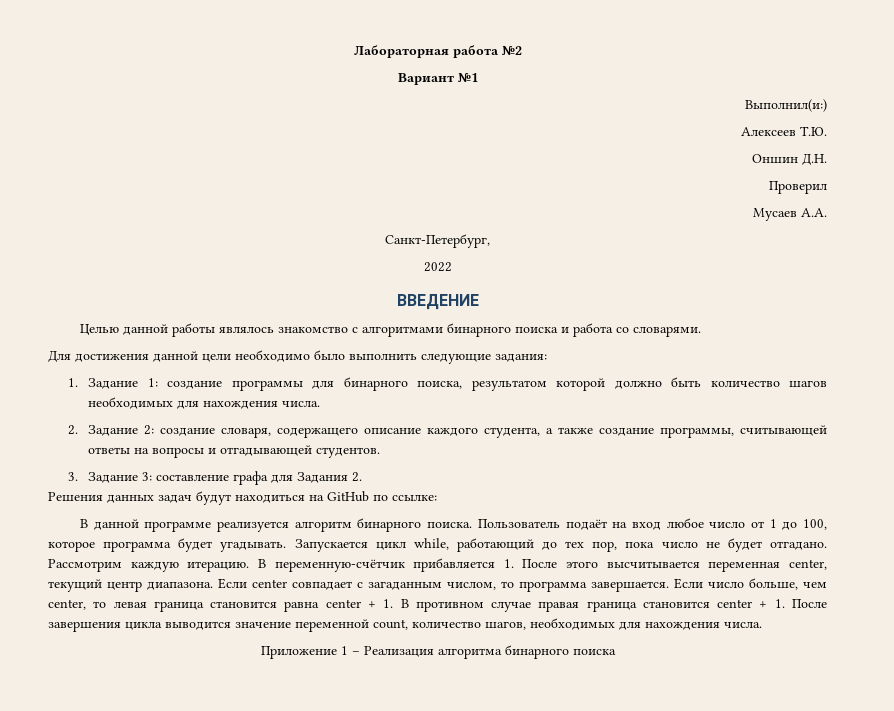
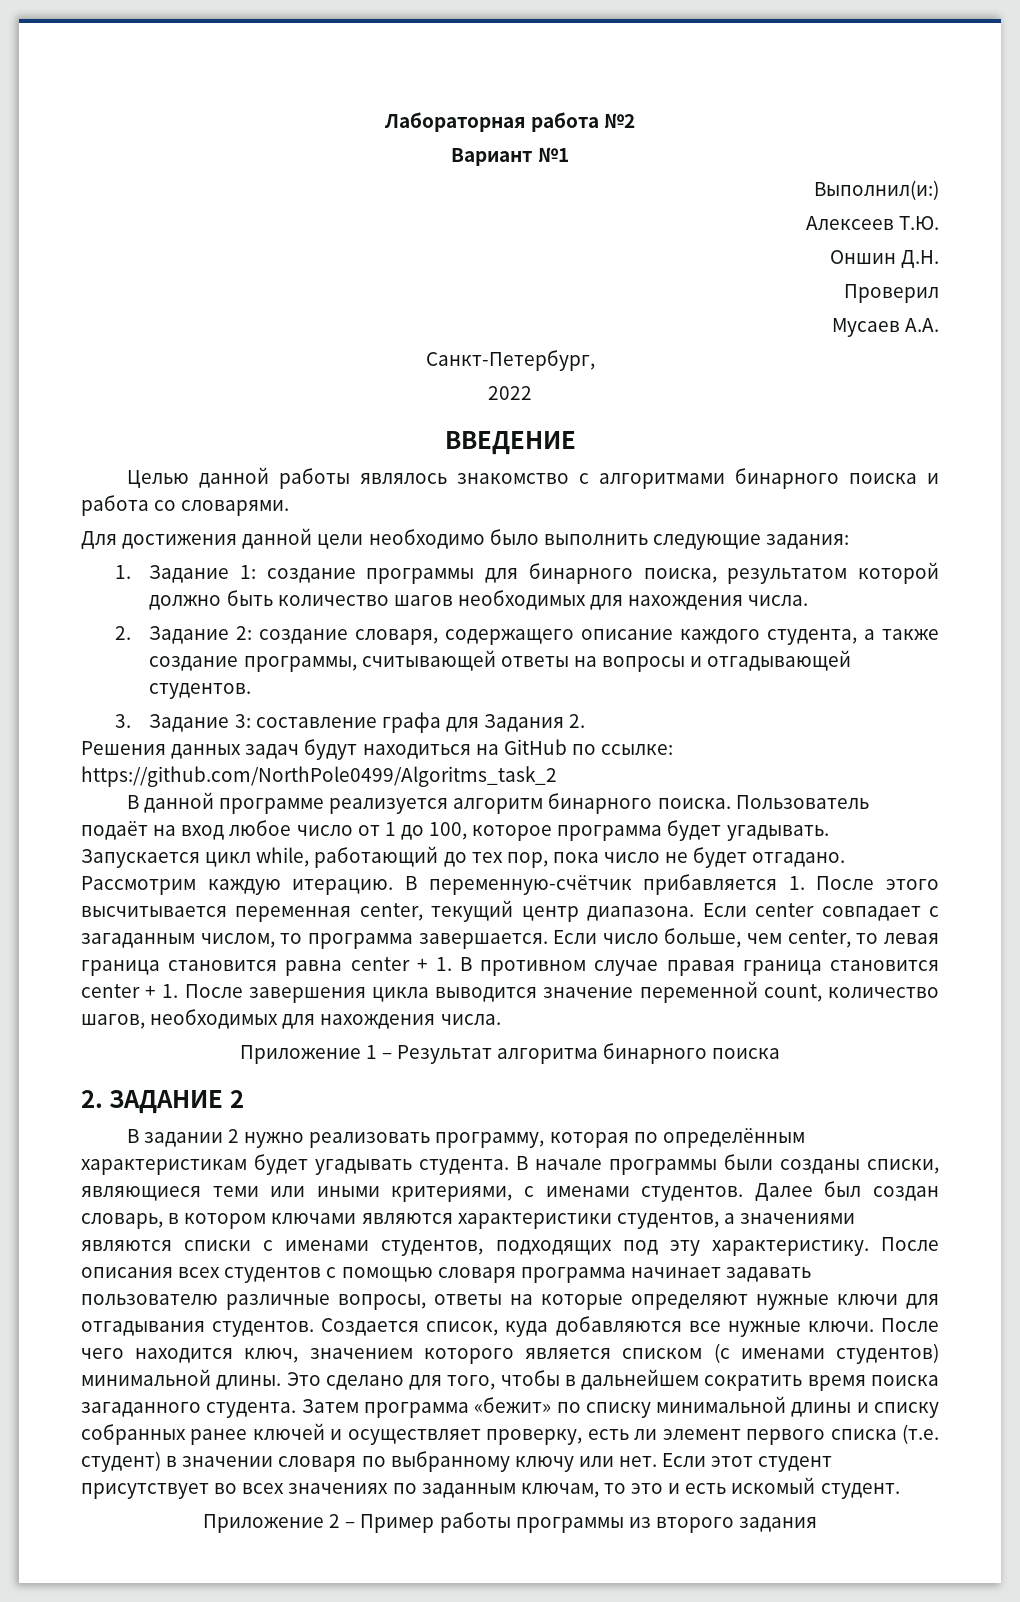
- Решения данных задач будут находиться на GitHub по ссылке:
+ Решения данных задач будут находиться на GitHub по ссылке: https://github.com/NorthPole0499/Algoritms_task_2
- Приложение 1 – Реализация алгоритма бинарного поиска
+ Приложение 1 – Результат алгоритма бинарного поиска
+ 2. ЗАДАНИЕ 2
+ В задании 2 нужно реализовать программу, которая по определённым характеристикам будет угадывать студента. В начале программы были созданы списки, являющиеся теми или иными критериями, с именами студентов. Далее был создан словарь, в котором ключами являются характеристики студентов, а значениями являются списки с именами студентов, подходящих под эту характеристику. После описания всех студентов с помощью словаря программа начинает задавать пользователю различные вопросы, ответы на которые определяют нужные ключи для отгадывания студентов. Создается список, куда добавляются все нужные ключи. После чего находится ключ, значением которого является списком (с именами студентов) минимальной длины. Это сделано для того, чтобы в дальнейшем сократить время поиска загаданного студента. Затем программа «бежит» по списку минимальной длины и списку собранных ранее ключей и осуществляет проверку, есть ли элемент первого списка (т.е. студент) в значении словаря по выбранному ключу или нет. Если этот студент присутствует во всех значениях по заданным ключам, то это и есть искомый студент.
+ Приложение 2 – Пример работы программы из второго задания

